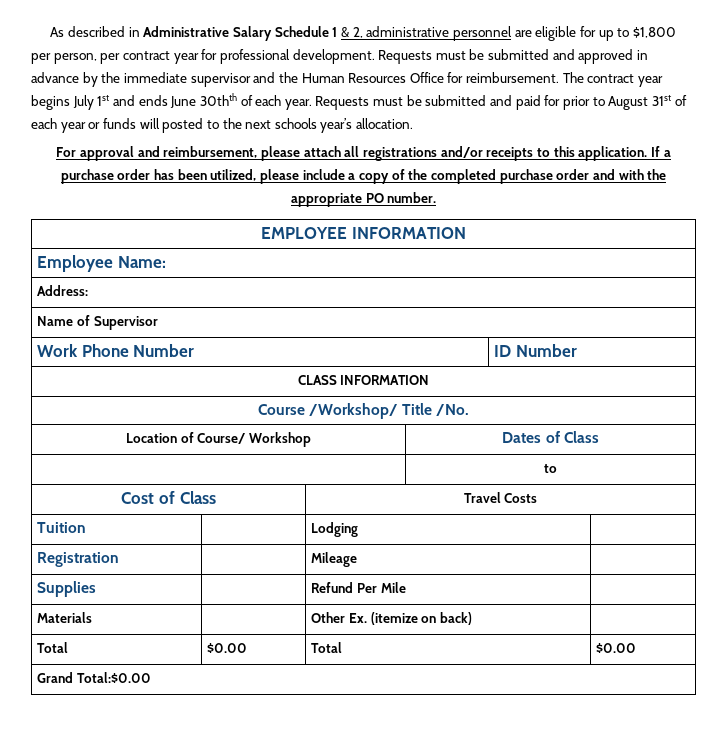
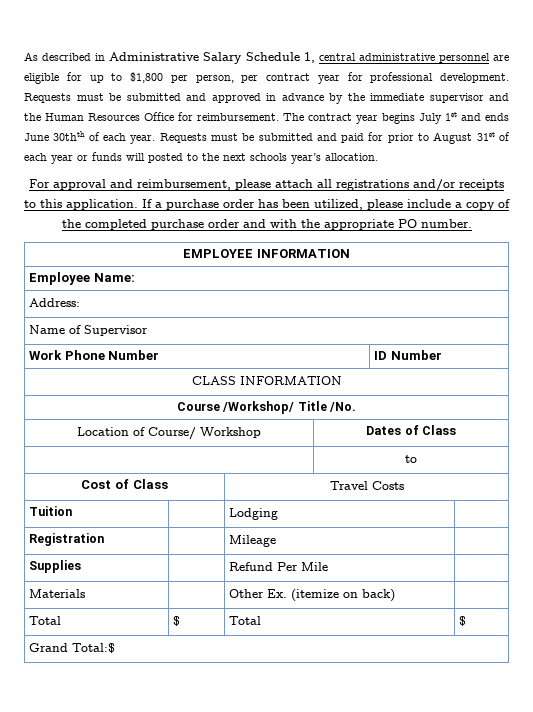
- As described in Administrative Salary Schedule 1 & 2, administrative personnel are eligible for up to $1,800 per person, per contract year for professional development.
+ As described in Administrative Salary Schedule 1, central administrative personnel are eligible for up to $1,800 per person, per contract year for professional development.
- Total | $0.00 | Total | $0.00
+ Total | $ | Total | $
- Grand Total:$0.00
+ Grand Total:$

